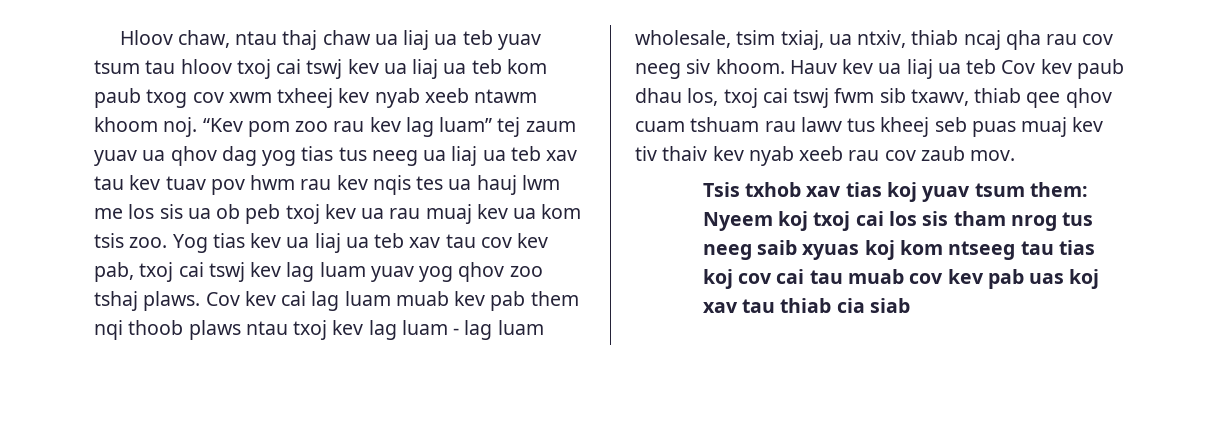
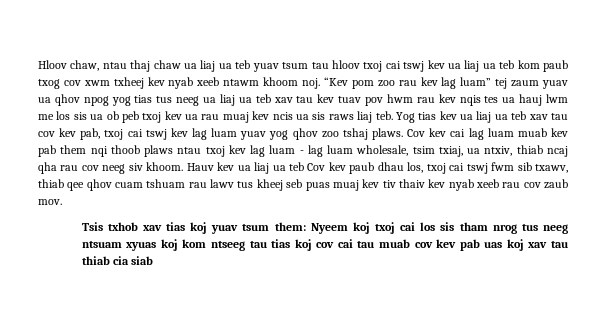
- “Kev pom zoo rau kev lag luam” tej zaum yuav ua qhov dag yog tias tus neeg ua liaj ua teb xav tau kev tuav pov hwm rau kev nqis tes ua hauj lwm me los sis ua ob peb txoj kev ua rau muaj kev ua kom tsis zoo.
+ “Kev pom zoo rau kev lag luam” tej zaum yuav ua qhov npog yog tias tus neeg ua liaj ua teb xav tau kev tuav pov hwm rau kev nqis tes ua hauj lwm me los sis ua ob peb txoj kev ua rau muaj kev ncis ua sis raws liaj teb.
- Tsis txhob xav tias koj yuav tsum them: Nyeem koj txoj cai los sis tham nrog tus neeg saib xyuas koj kom ntseeg tau tias koj cov cai tau muab cov kev pab uas koj xav tau thiab cia siab
+ Tsis txhob xav tias koj yuav tsum them: Nyeem koj txoj cai los sis tham nrog tus neeg ntsuam xyuas koj kom ntseeg tau tias koj cov cai tau muab cov kev pab uas koj xav tau thiab cia siab

